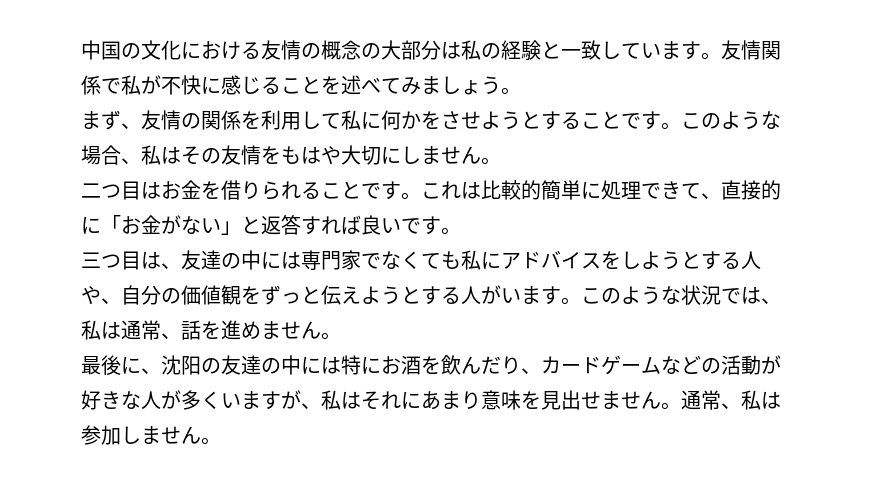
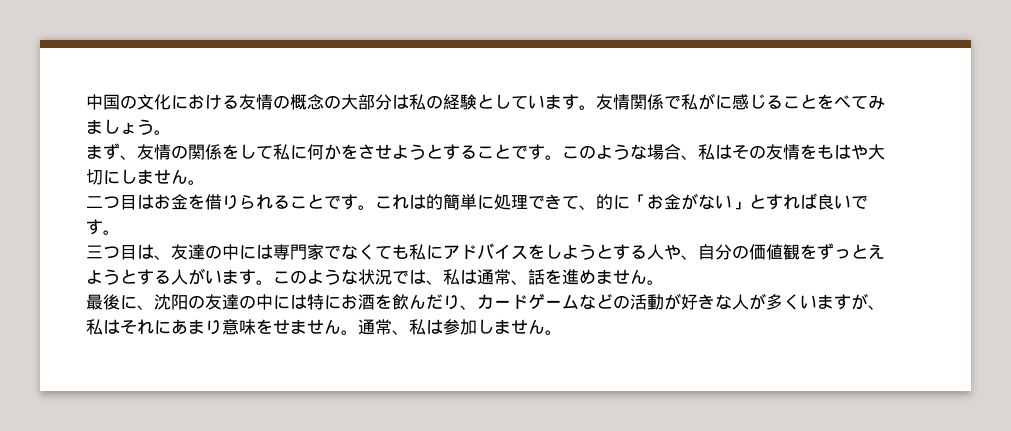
- 中国の文化における友情の概念の大部分は私の経験と一致しています。
+ 中国の文化における友情の概念の大部分は私の経験としています。
- 友情関係で私が不快に感じることを述べてみましょう。
+ 友情関係で私がに感じることをべてみましょう。
- まず、友情の関係を利用して私に何かをさせようとすることです。
+ まず、友情の関係をして私に何かをさせようとすることです。
- これは比較的簡単に処理できて、直接的に「お金がない」と返答すれば良いです。
+ これは的簡単に処理できて、的に「お金がない」とすれば良いです。
- 三つ目は、友達の中には専門家でなくても私にアドバイスをしようとする人や、自分の価値観をずっと伝えようとする人がいます。
+ 三つ目は、友達の中には専門家でなくても私にアドバイスをしようとする人や、自分の価値観をずっとえようとする人がいます。
- 最後に、沈阳の友達の中には特にお酒を飲んだり、カードゲームなどの活動が好きな人が多くいますが、私はそれにあまり意味を見出せません。
+ 最後に、沈阳の友達の中には特にお酒を飲んだり、カードゲームなどの活動が好きな人が多くいますが、私はそれにあまり意味をせません。

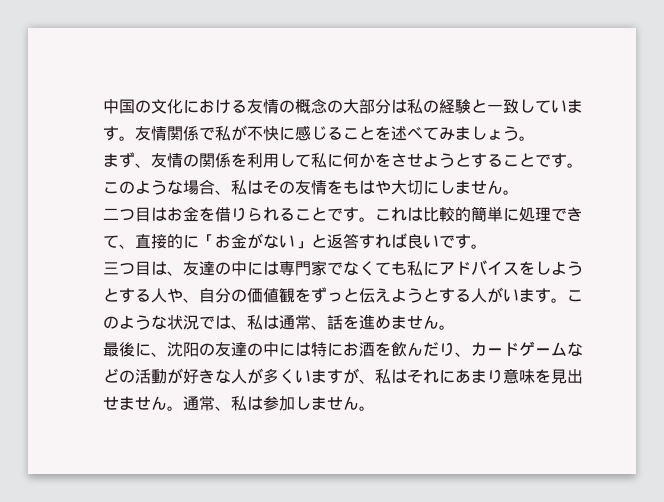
- 中国の文化における友情の概念の大部分は私の経験としています。
+ 中国の文化における友情の概念の大部分は私の経験と一致しています。
- 友情関係で私がに感じることをべてみましょう。
+ 友情関係で私が不快に感じることを述べてみましょう。
- まず、友情の関係をして私に何かをさせようとすることです。
+ まず、友情の関係を利用して私に何かをさせようとすることです。
- これは的簡単に処理できて、的に「お金がない」とすれば良いです。
+ これは比較的簡単に処理できて、直接的に「お金がない」と返答すれば良いです。
- 三つ目は、友達の中には専門家でなくても私にアドバイスをしようとする人や、自分の価値観をずっとえようとする人がいます。
+ 三つ目は、友達の中には専門家でなくても私にアドバイスをしようとする人や、自分の価値観をずっと伝えようとする人がいます。
- 最後に、沈阳の友達の中には特にお酒を飲んだり、カードゲームなどの活動が好きな人が多くいますが、私はそれにあまり意味をせません。
+ 最後に、沈阳の友達の中には特にお酒を飲んだり、カードゲームなどの活動が好きな人が多くいますが、私はそれにあまり意味を見出せません。

